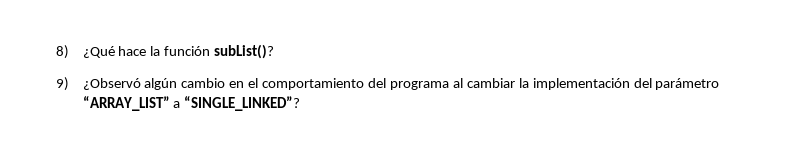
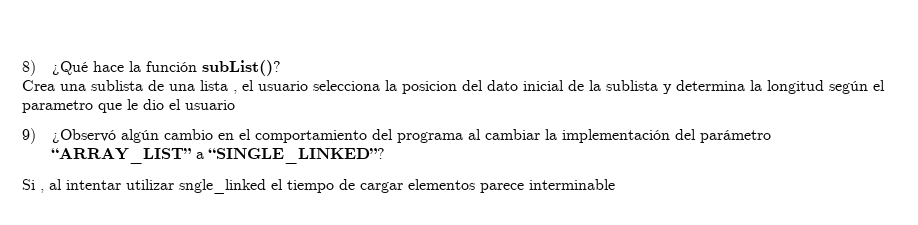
+ Crea una sublista de una lista , el usuario selecciona la posicion del dato inicial de la sublista y determina la longitud según el parametro que le dio el usuario
+ Si , al intentar utilizar sngle_linked el tiempo de cargar elementos parece interminable

